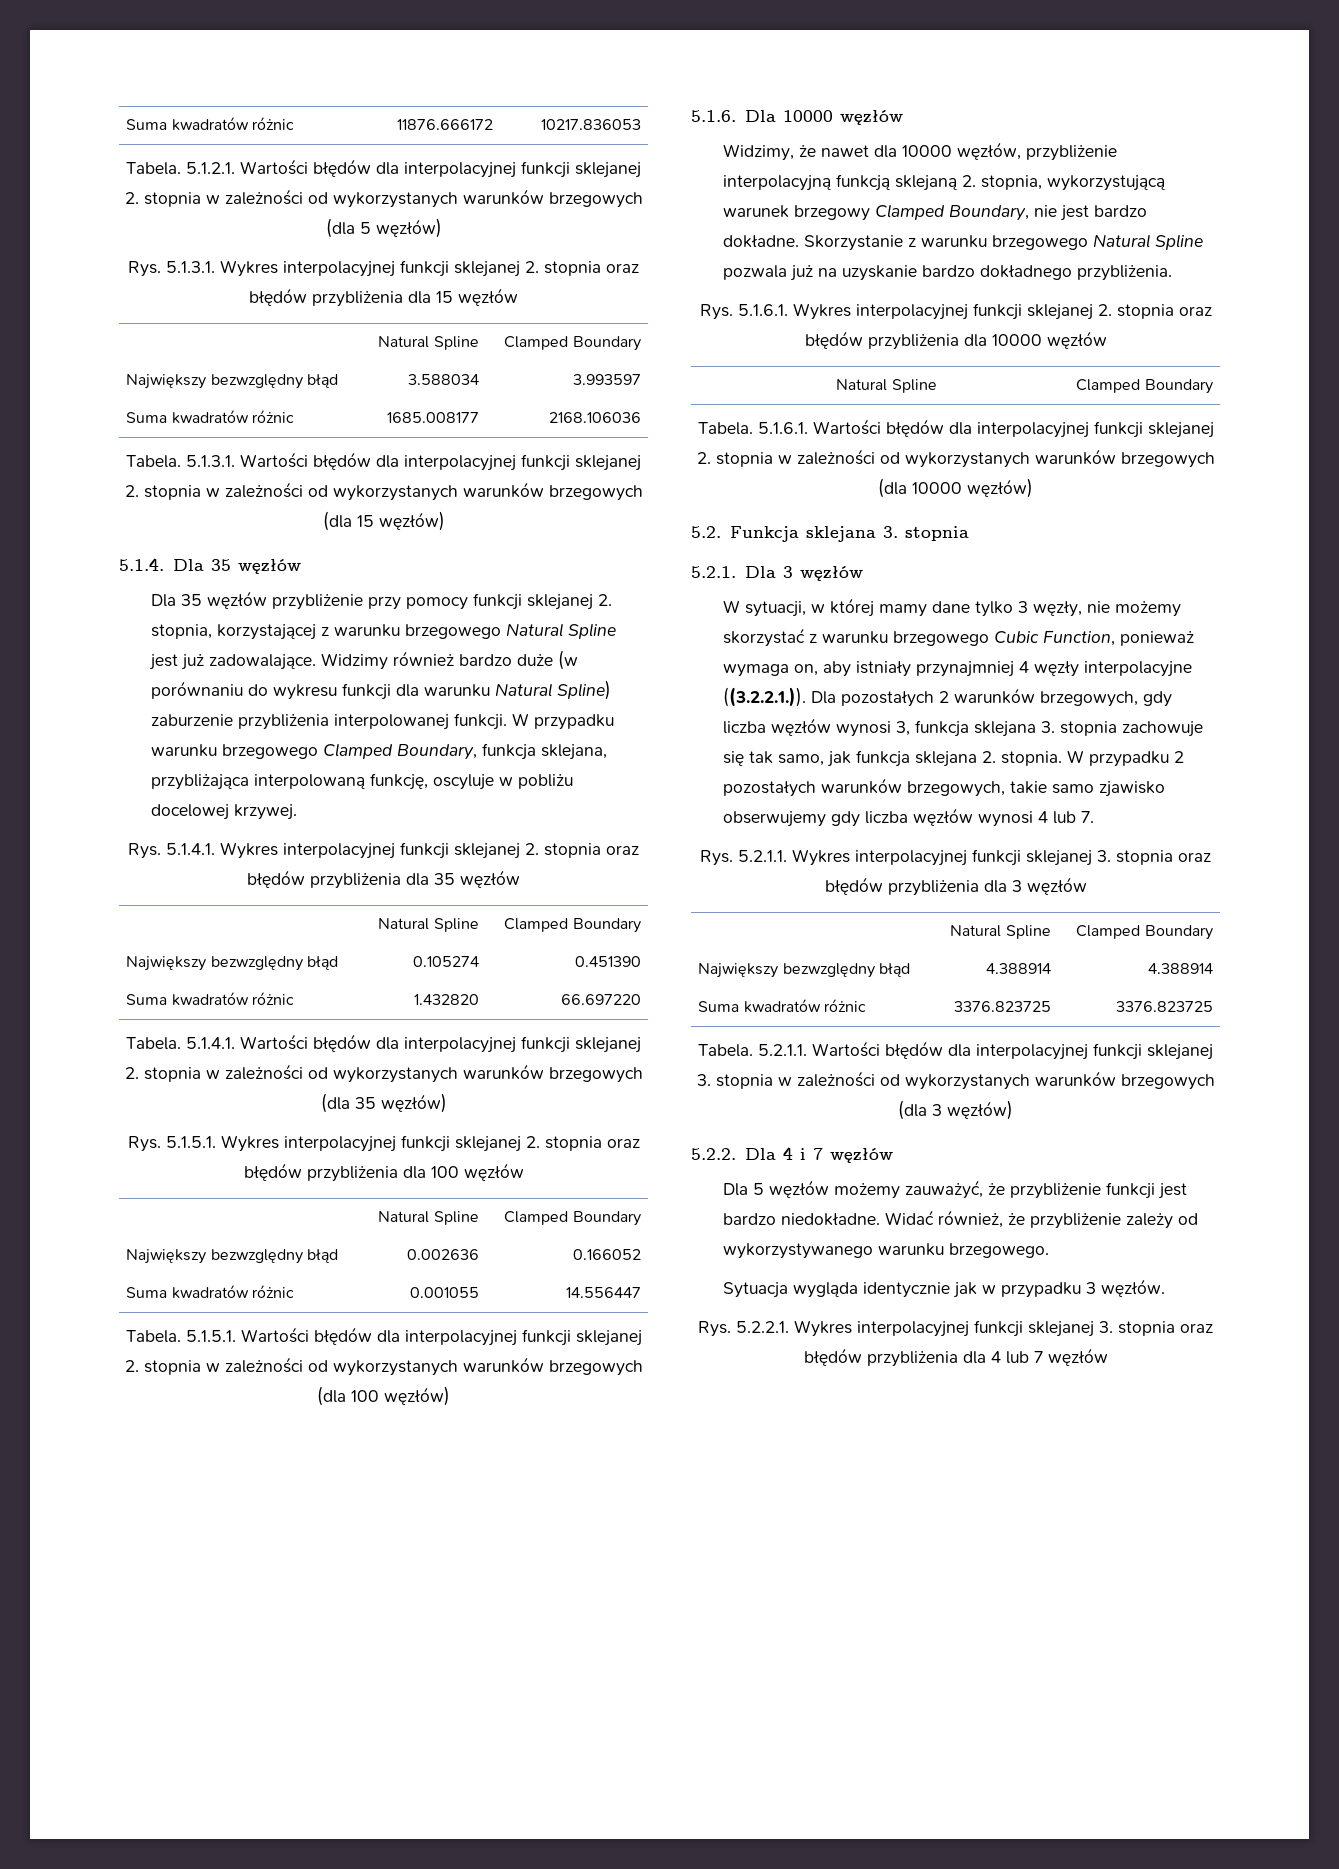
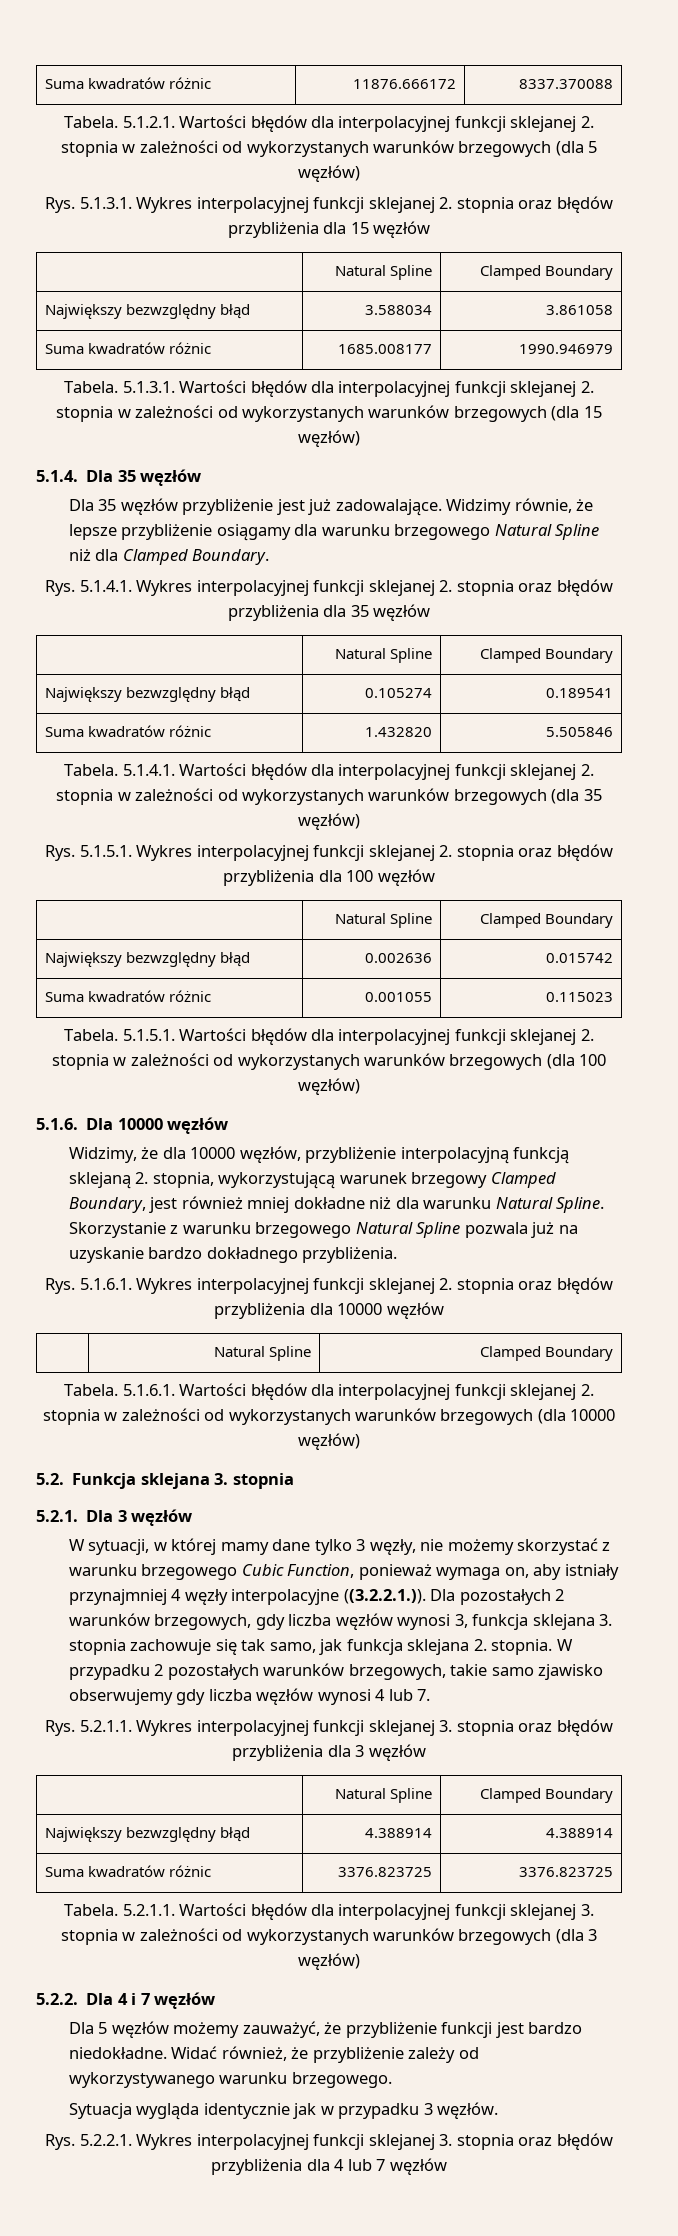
- Suma kwadratów różnic | 11876.666172 | 10217.836053
+ Suma kwadratów różnic | 11876.666172 | 8337.370088
- Największy bezwzględny błąd | 3.588034 | 3.993597
+ Największy bezwzględny błąd | 3.588034 | 3.861058
- Suma kwadratów różnic | 1685.008177 | 2168.106036
+ Suma kwadratów różnic | 1685.008177 | 1990.946979
- Dla 35 węzłów przybliżenie przy pomocy funkcji sklejanej 2. stopnia, korzystającej z warunku brzegowego Natural Spline jest już zadowalające. Widzimy również bardzo duże (w porównaniu do wykresu funkcji dla warunku Natural Spline) zaburzenie przybliżenia interpolowanej funkcji. W przypadku warunku brzegowego Clamped Boundary, funkcja sklejana, przybliżająca interpolowaną funkcję, oscyluje w pobliżu docelowej krzywej.
+ Dla 35 węzłów przybliżenie jest już zadowalające. Widzimy równie, że lepsze przybliżenie osiągamy dla warunku brzegowego Natural Spline niż dla Clamped Boundary.
- Największy bezwzględny błąd | 0.105274 | 0.451390
+ Największy bezwzględny błąd | 0.105274 | 0.189541
- Suma kwadratów różnic | 1.432820 | 66.697220
+ Suma kwadratów różnic | 1.432820 | 5.505846
- Największy bezwzględny błąd | 0.002636 | 0.166052
+ Największy bezwzględny błąd | 0.002636 | 0.015742
- Suma kwadratów różnic | 0.001055 | 14.556447
+ Suma kwadratów różnic | 0.001055 | 0.115023
- Widzimy, że nawet dla 10000 węzłów, przybliżenie interpolacyjną funkcją sklejaną 2. stopnia, wykorzystującą warunek brzegowy Clamped Boundary, nie jest bardzo dokładne.
+ Widzimy, że dla 10000 węzłów, przybliżenie interpolacyjną funkcją sklejaną 2. stopnia, wykorzystującą warunek brzegowy Clamped Boundary, jest również mniej dokładne niż dla warunku Natural Spline.

